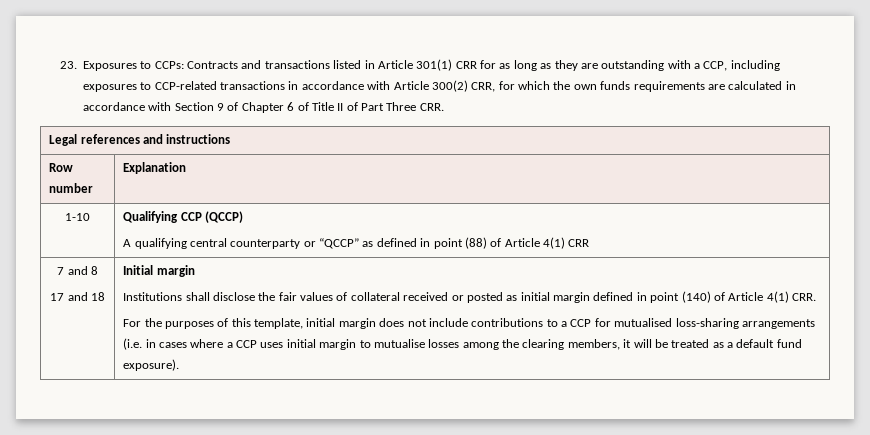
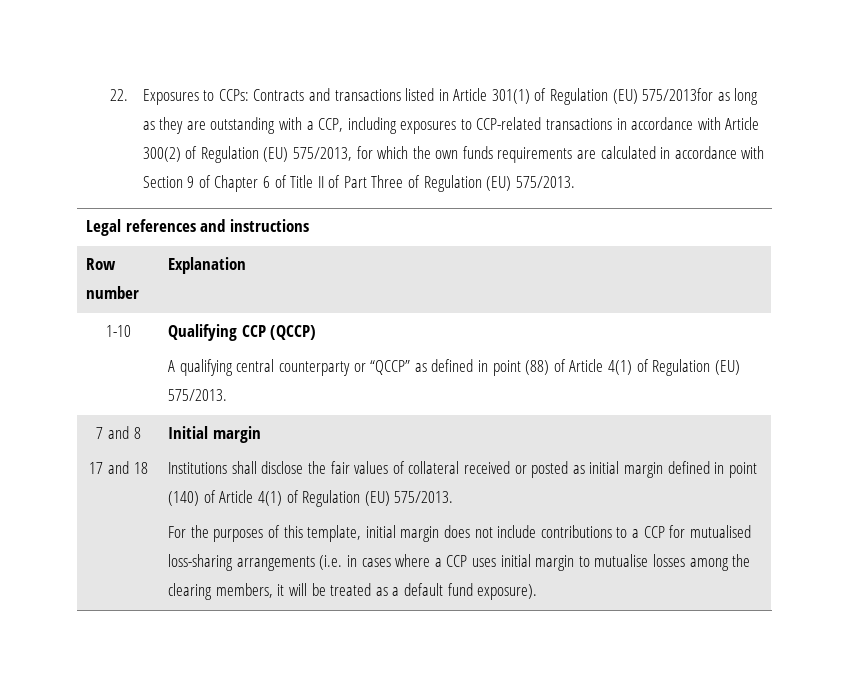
- 23. Exposures to CCPs: Contracts and transactions listed in Article 301(1) CRR for as long as they are outstanding with a CCP, including exposures to CCP-related transactions in accordance with Article 300(2) CRR, for which the own funds requirements are calculated in accordance with Section 9 of Chapter 6 of Title II of Part Three CRR.
+ 22. Exposures to CCPs: Contracts and transactions listed in Article 301(1) of Regulation (EU) 575/2013for as long as they are outstanding with a CCP, including exposures to CCP-related transactions in accordance with Article 300(2) of Regulation (EU) 575/2013, for which the own funds requirements are calculated in accordance with Section 9 of Chapter 6 of Title II of Part Three of Regulation (EU) 575/2013.
  1-10 | Qualifying CCP (QCCP)
- A qualifying central counterparty or “QCCP” as defined in point (88) of Article 4(1) CRR
+ A qualifying central counterparty or “QCCP” as defined in point (88) of Article 4(1) of Regulation (EU) 575/2013.
- Institutions shall disclose the fair values of collateral received or posted as initial margin defined in point (140) of Article 4(1) CRR.
+ Institutions shall disclose the fair values of collateral received or posted as initial margin defined in point (140) of Article 4(1) of Regulation (EU) 575/2013.

